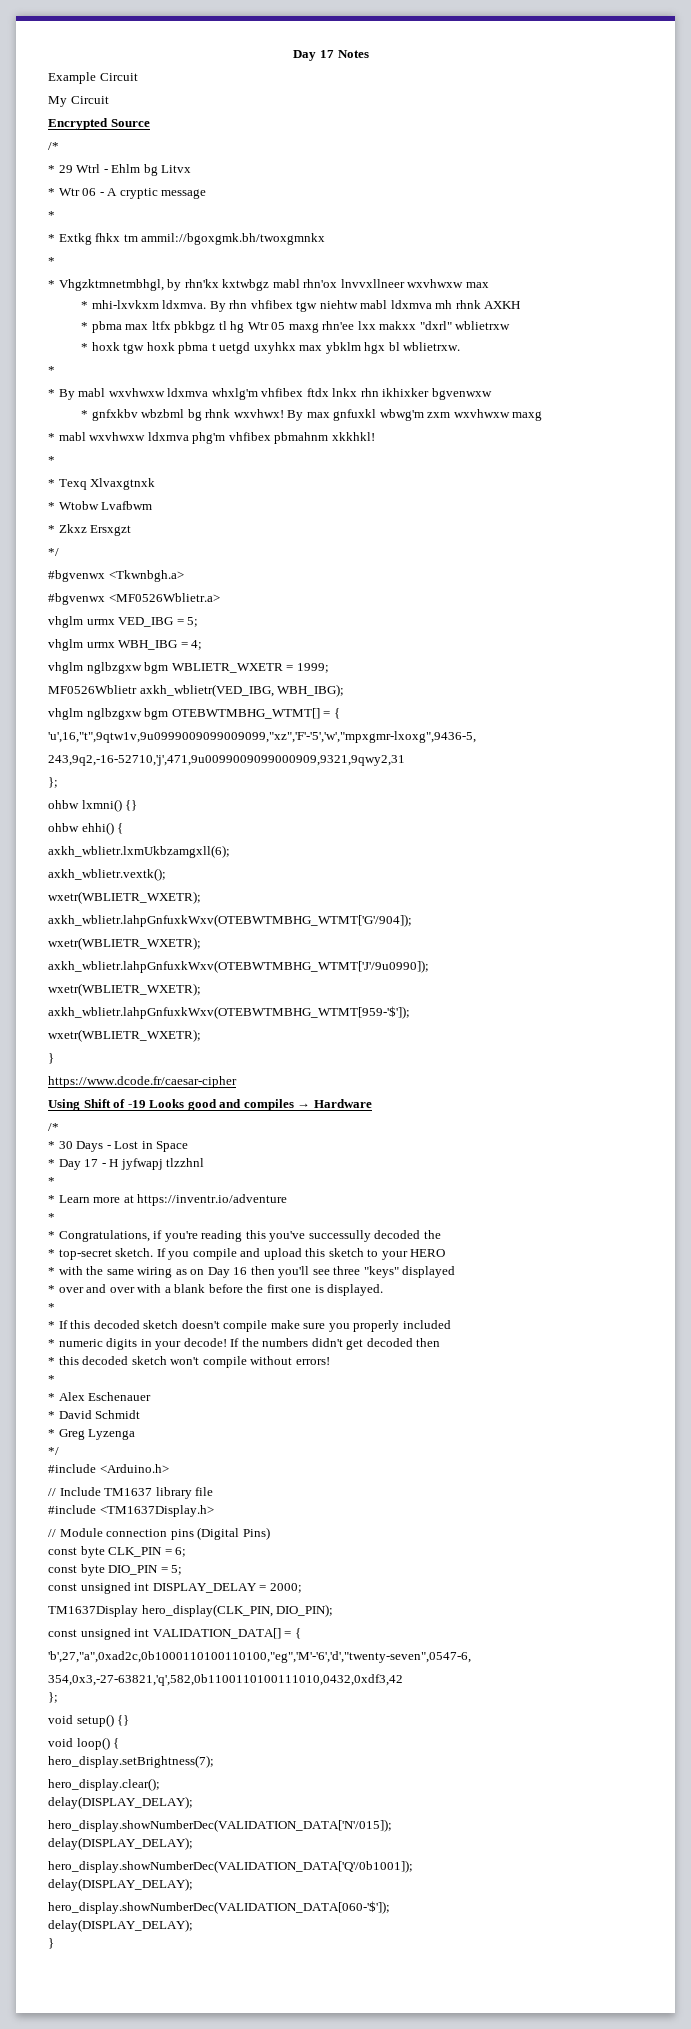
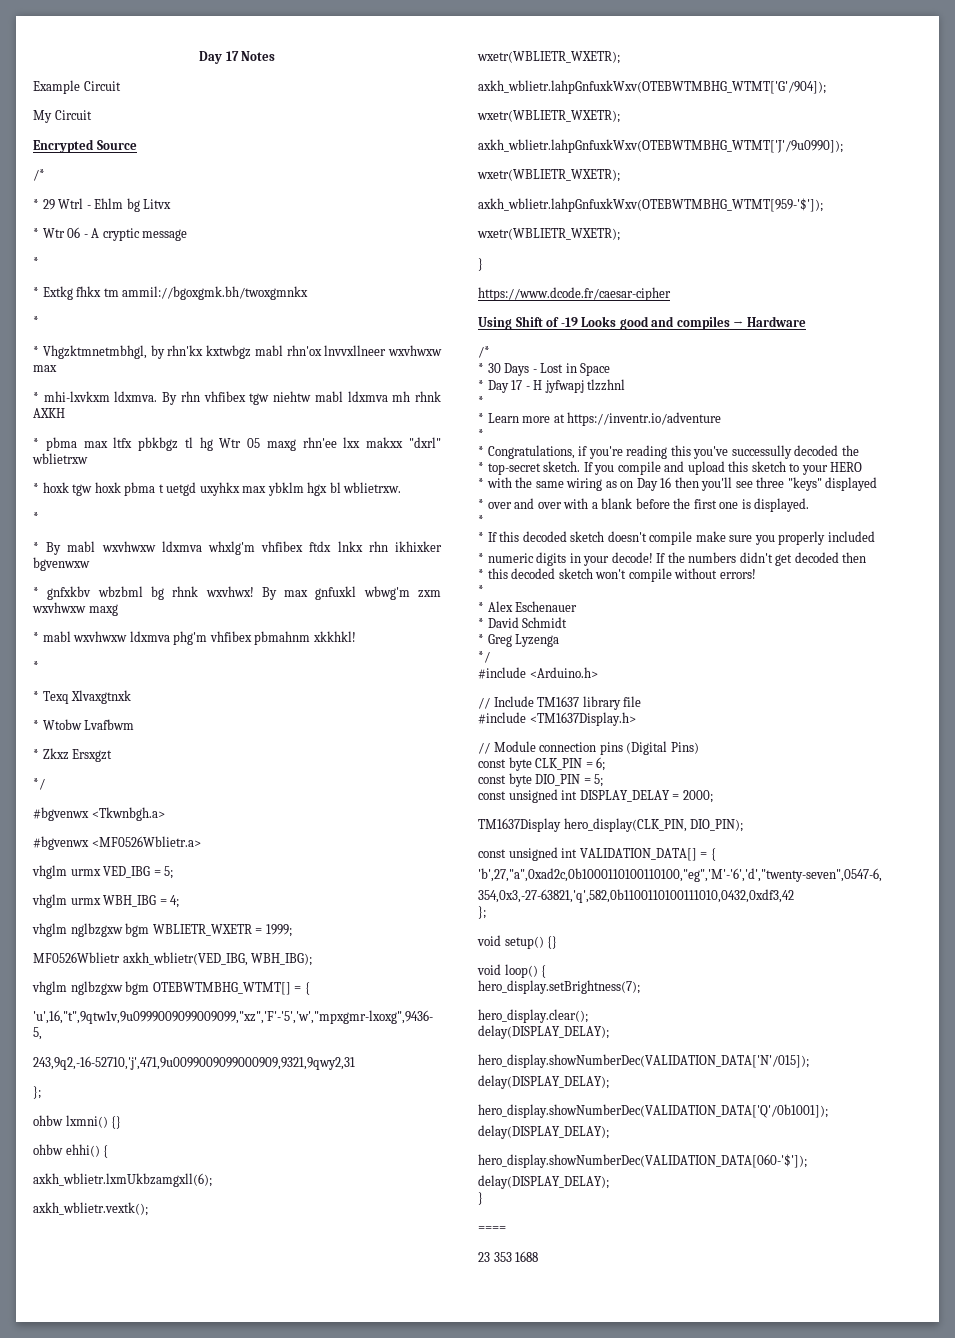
+ ====
+ 23 353 1688

